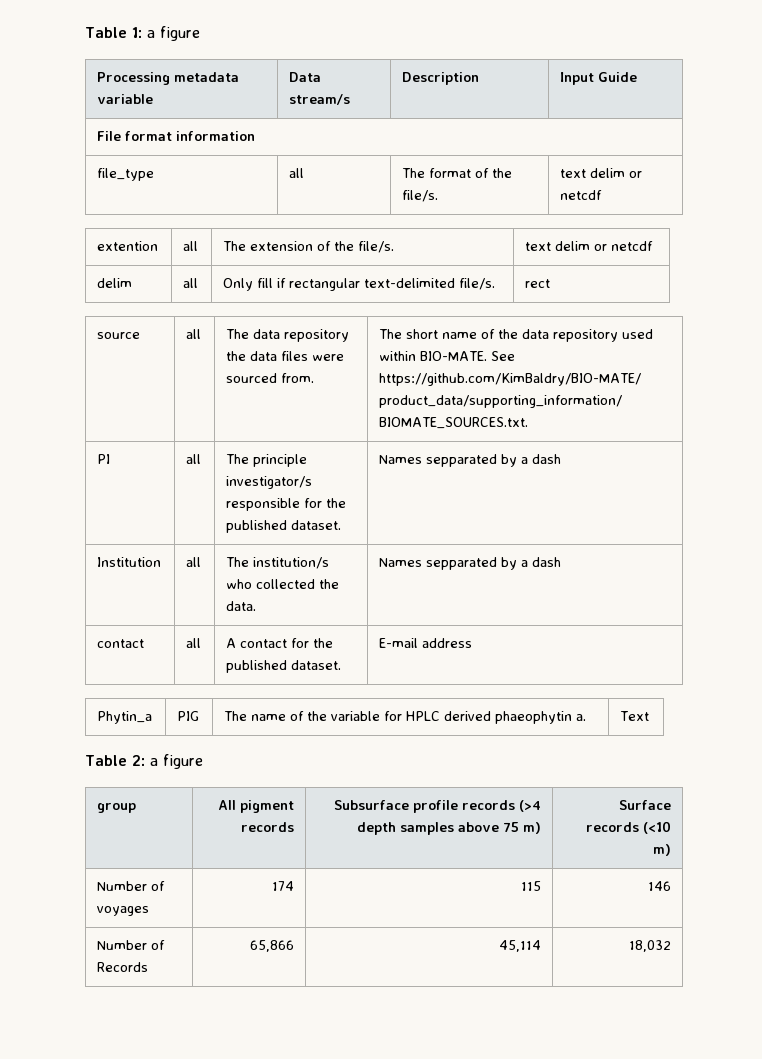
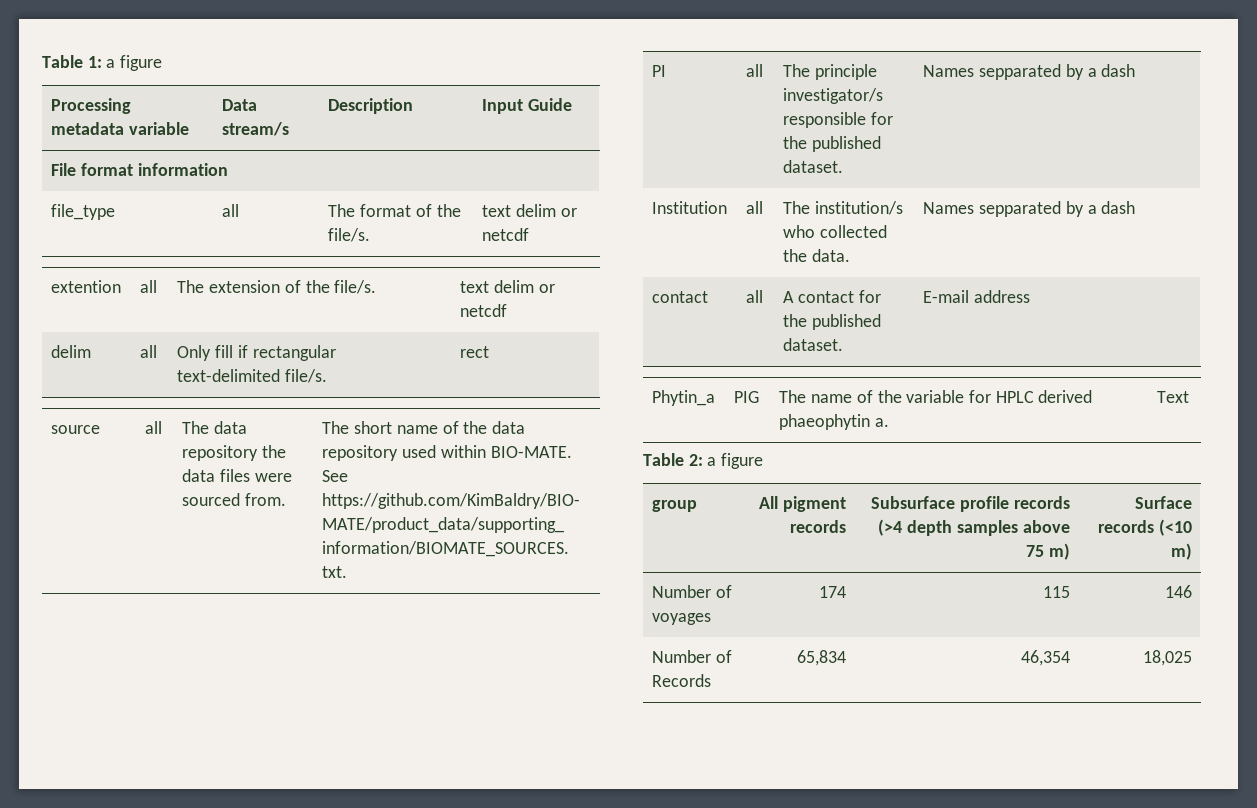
- Number of Records | 65,866 | 45,114 | 18,032
+ Number of Records | 65,834 | 46,354 | 18,025

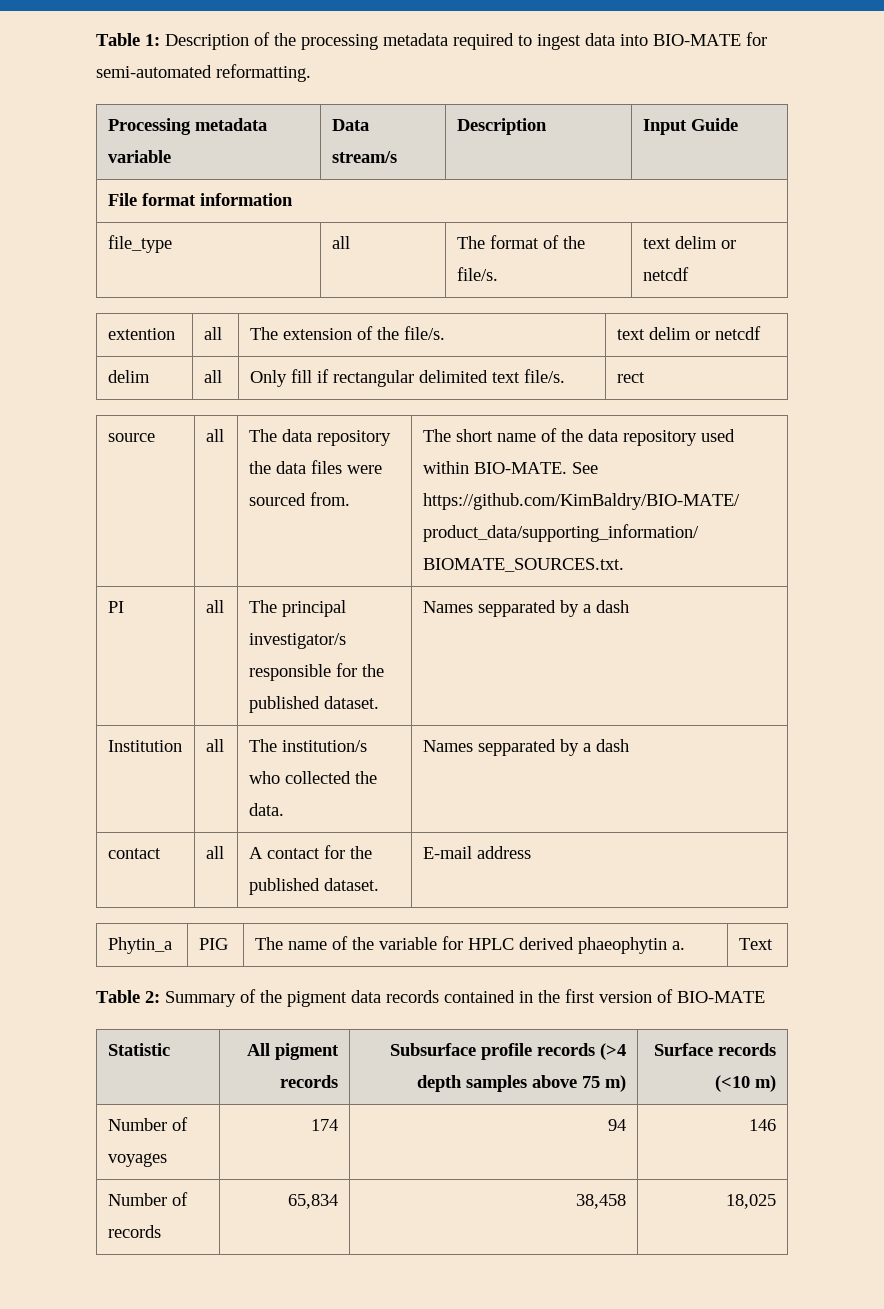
- Table 1: a figure
+ Table 1: Description of the processing metadata required to ingest data into BIO-MATE for semi-automated reformatting.
- delim | all | Only fill if rectangular text-delimited file/s. | rect
+ delim | all | Only fill if rectangular delimited text file/s. | rect
- PI | all | The principle investigator/s responsible for the published dataset. | Names sepparated by a dash
+ PI | all | The principal investigator/s responsible for the published dataset. | Names sepparated by a dash
- Table 2: a figure
- group | All pigment records | Subsurface profile records (>4 depth samples above 75 m) | Surface records (<10 m)
+ Table 2: Summary of the pigment data records contained in the first version of BIO-MATE
+ Statistic | All pigment records | Subsurface profile records (>4 depth samples above 75 m) | Surface records (<10 m)
- Number of voyages | 174 | 115 | 146
+ Number of voyages | 174 | 94 | 146
- Number of Records | 65,834 | 46,354 | 18,025
+ Number of records | 65,834 | 38,458 | 18,025

